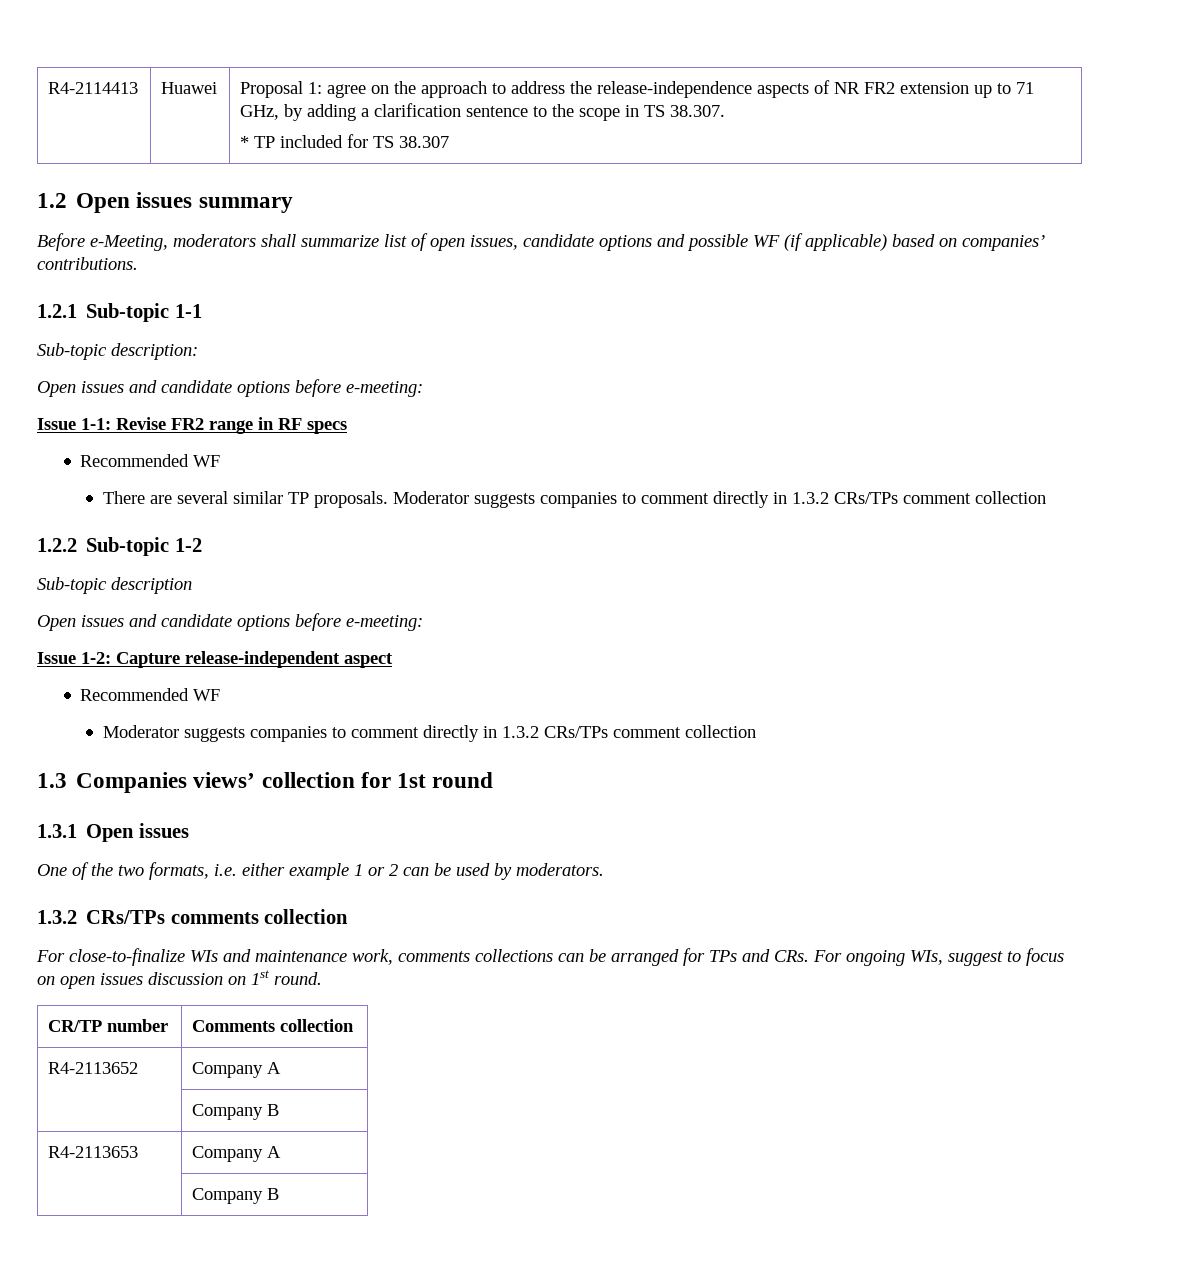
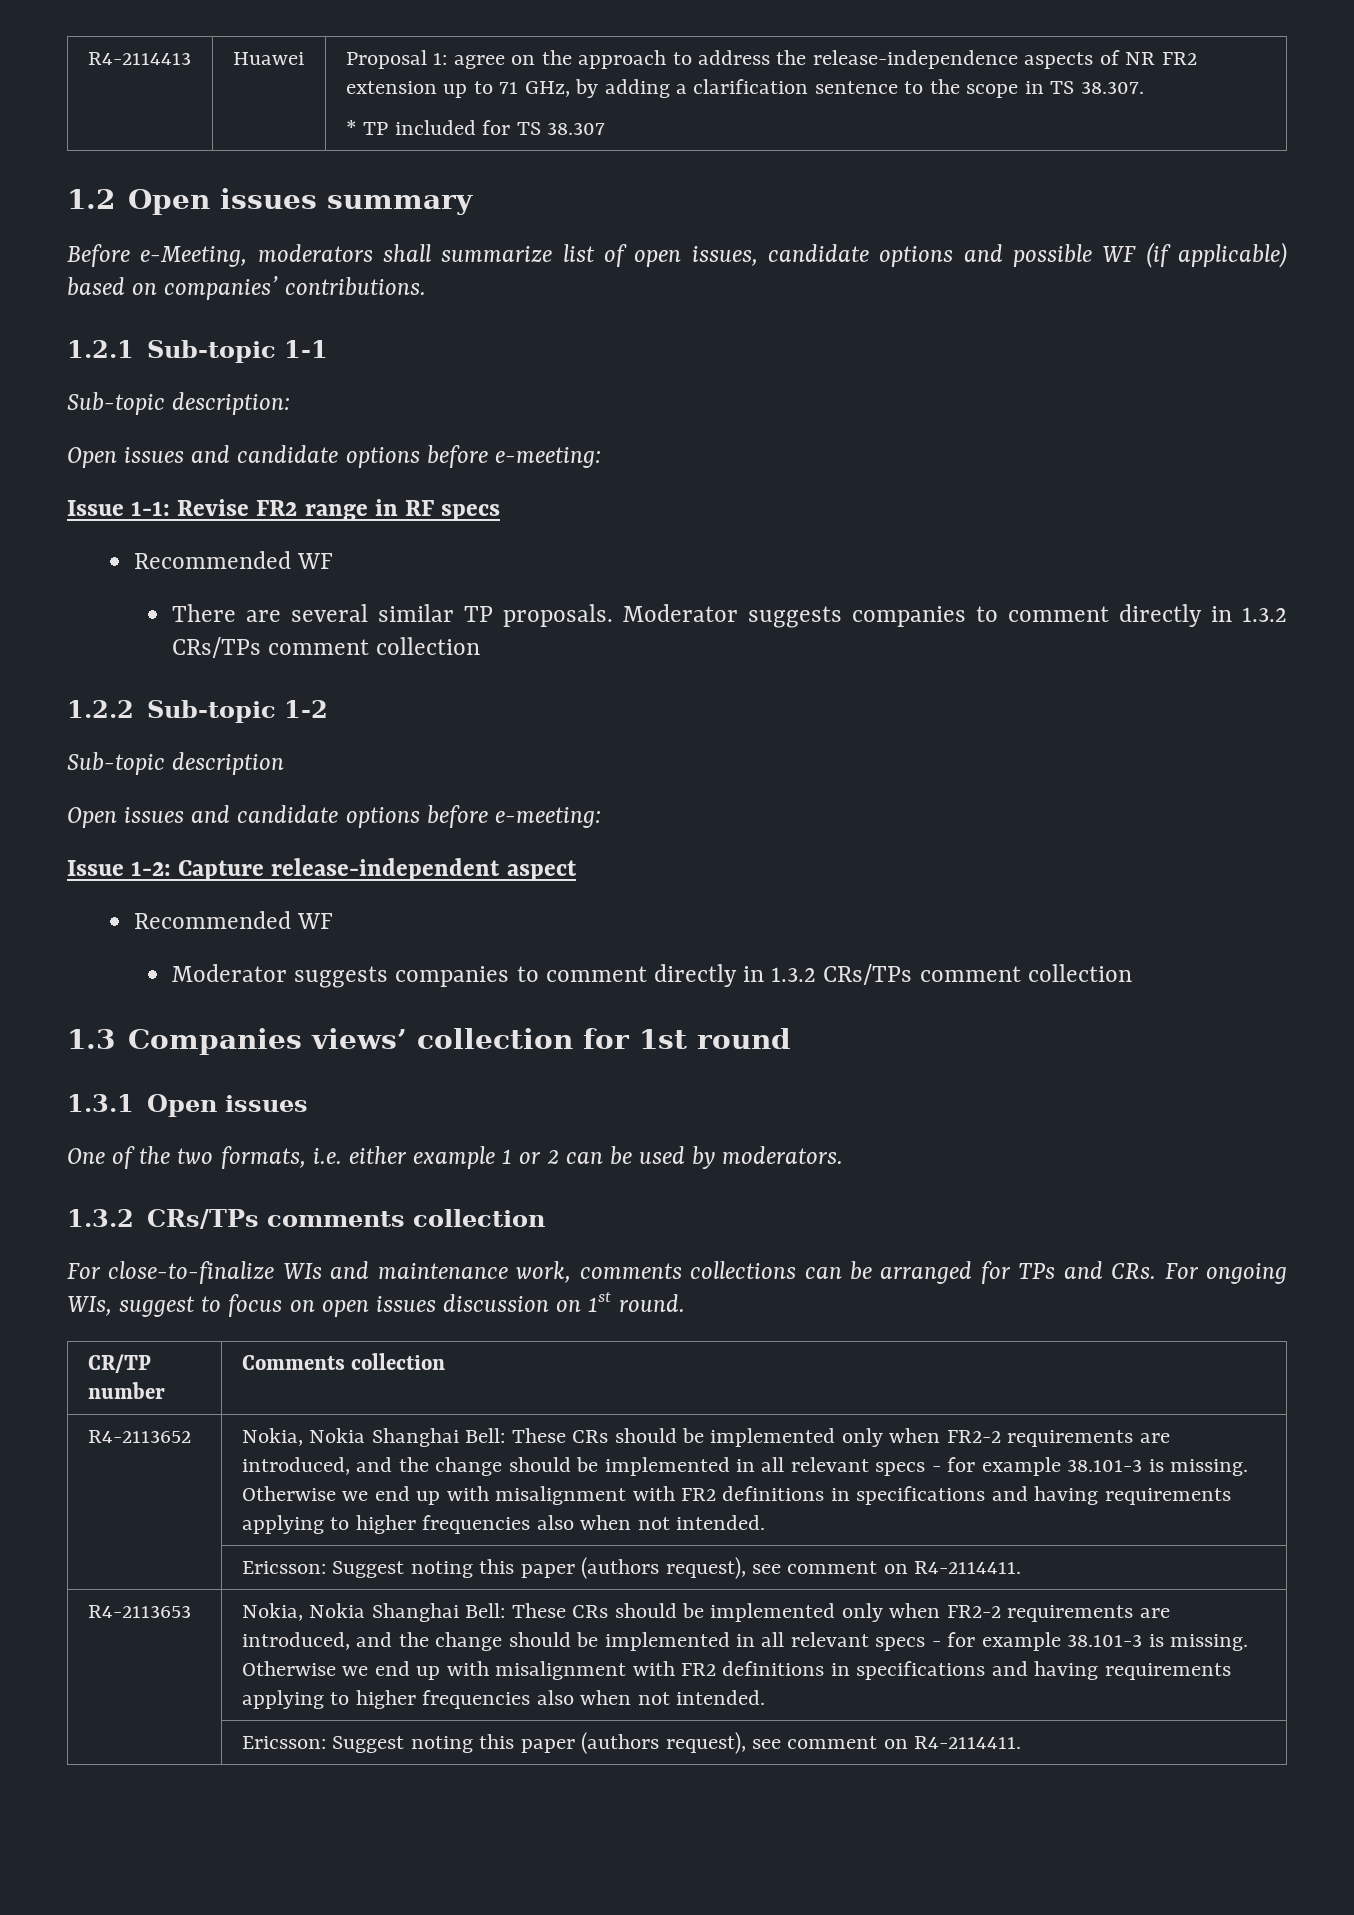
- R4-2113652 | Company A
- | Company B
- R4-2113653 | Company A
- | Company B
+ R4-2113652 | Nokia, Nokia Shanghai Bell: These CRs should be implemented only when FR2-2 requirements are introduced, and the change should be implemented in all relevant specs - for example 38.101-3 is missing. Otherwise we end up with misalignment with FR2 definitions in specifications and having requirements applying to higher frequencies also when not intended.
+ | Ericsson: Suggest noting this paper (authors request), see comment on R4-2114411.
+ R4-2113653 | Nokia, Nokia Shanghai Bell: These CRs should be implemented only when FR2-2 requirements are introduced, and the change should be implemented in all relevant specs - for example 38.101-3 is missing. Otherwise we end up with misalignment with FR2 definitions in specifications and having requirements applying to higher frequencies also when not intended.
+ | Ericsson: Suggest noting this paper (authors request), see comment on R4-2114411.

